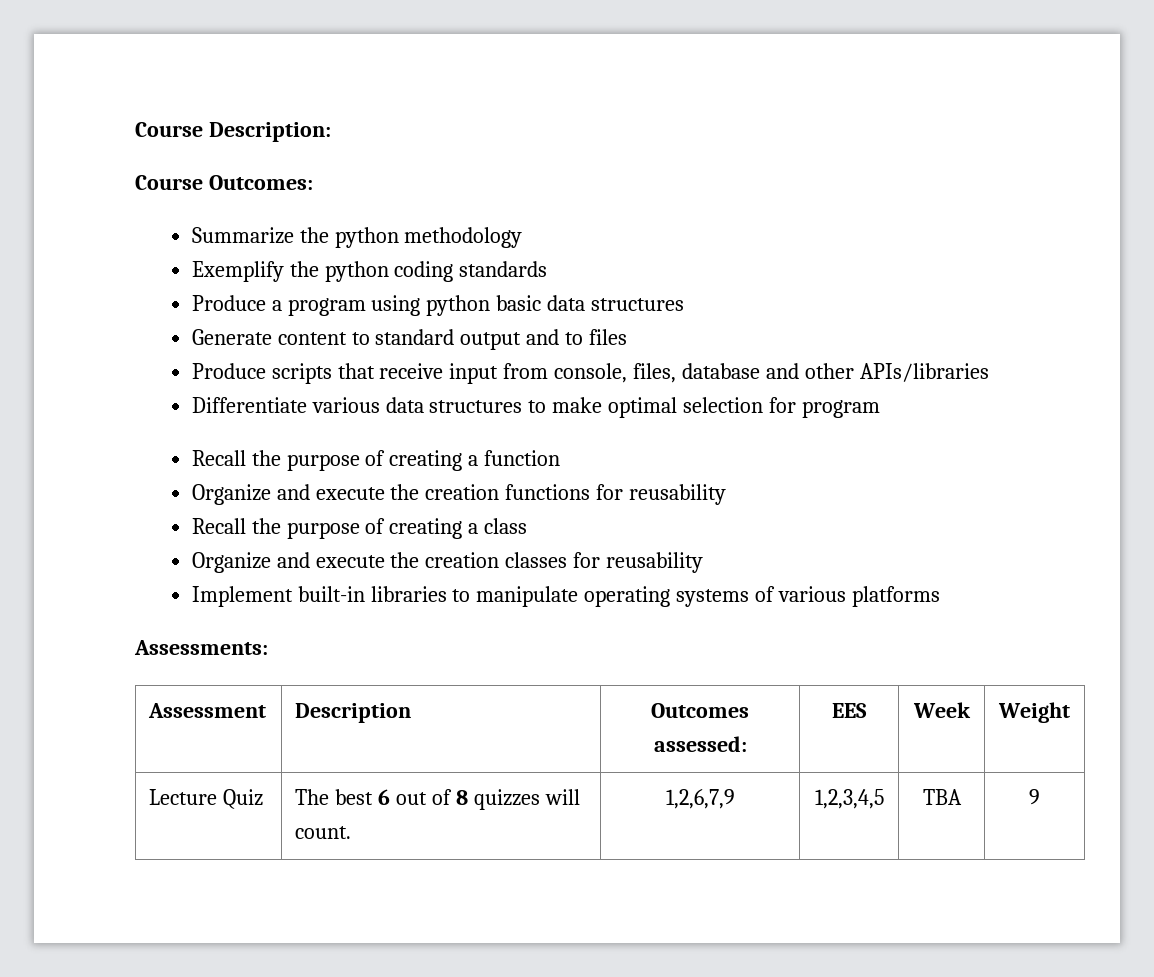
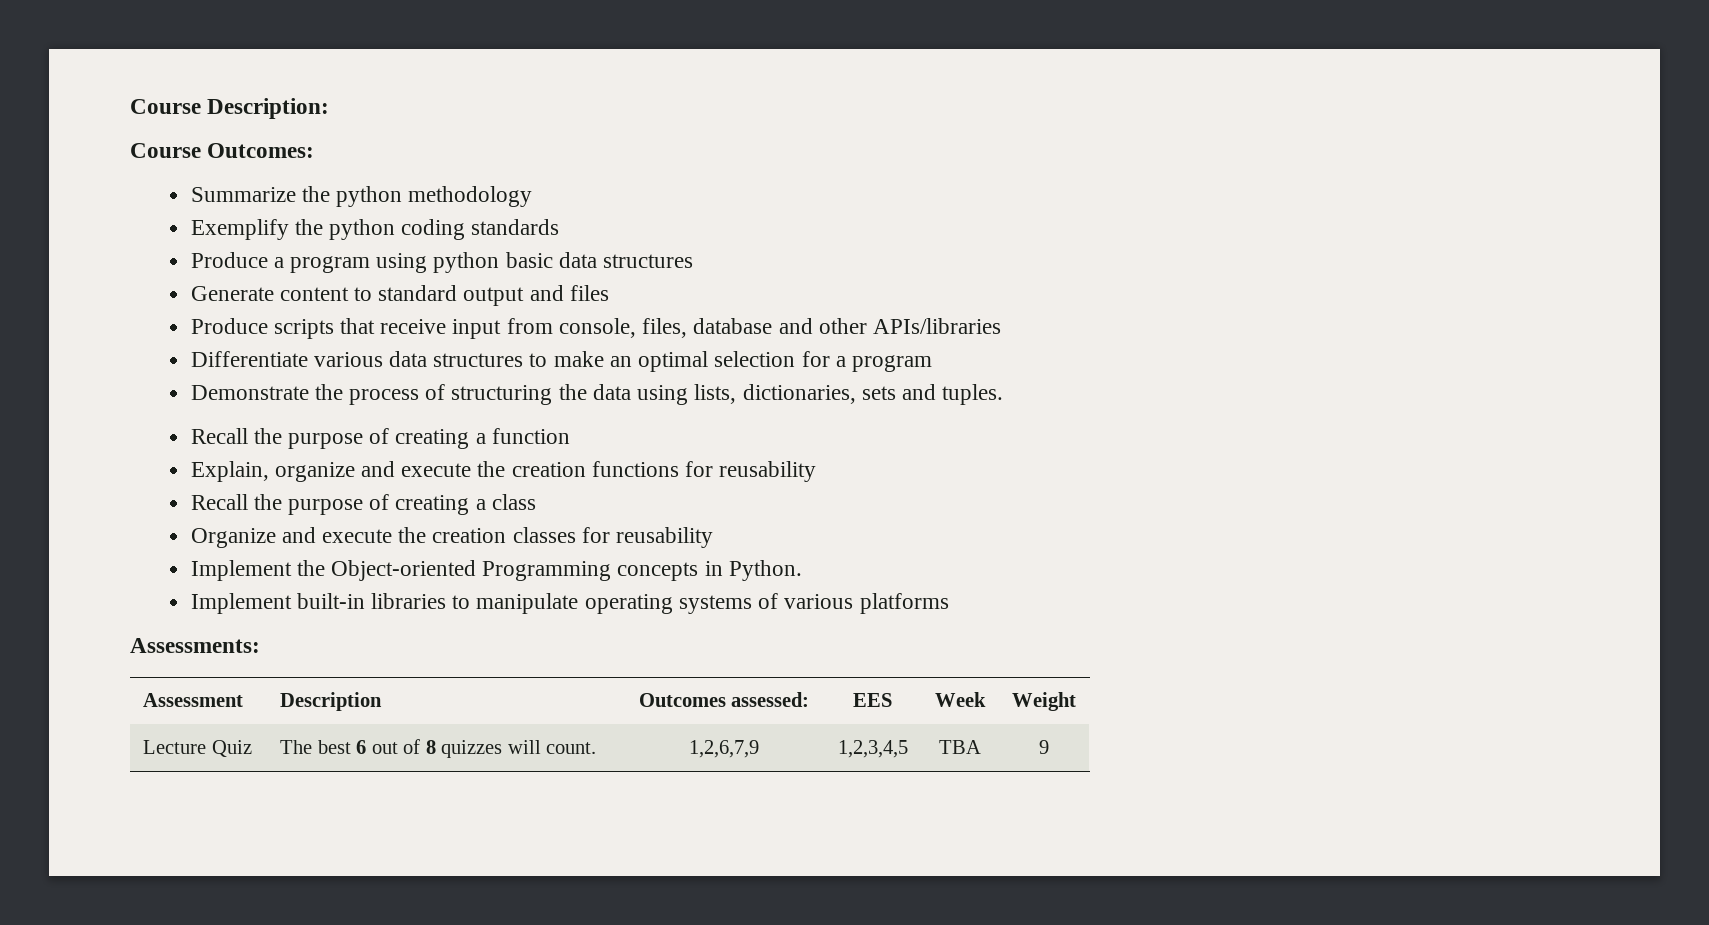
- Generate content to standard output and to files
+ Generate content to standard output and files
- Differentiate various data structures to make optimal selection for program
+ Differentiate various data structures to make an optimal selection for a program
+ Demonstrate the process of structuring the data using lists, dictionaries, sets and tuples.
- Organize and execute the creation functions for reusability
+ Explain, organize and execute the creation functions for reusability
+ Implement the Object-oriented Programming concepts in Python.

